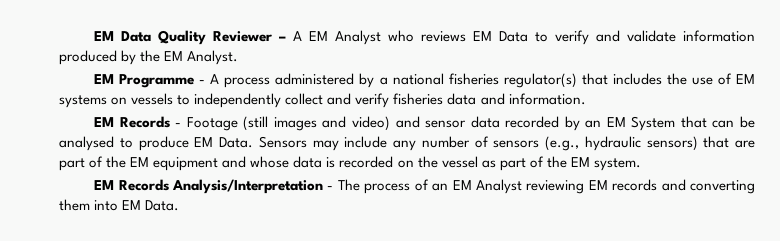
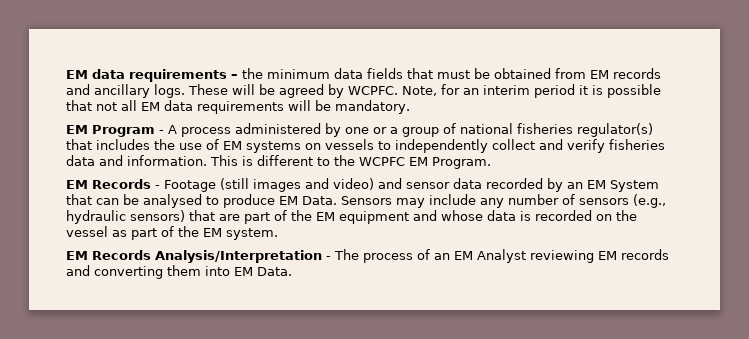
- EM Data Quality Reviewer – A EM Analyst who reviews EM Data to verify and validate information produced by the EM Analyst.
- EM Programme - A process administered by a national fisheries regulator(s) that includes the use of EM systems on vessels to independently collect and verify fisheries data and information.
+ EM data requirements – the minimum data fields that must be obtained from EM records and ancillary logs. These will be agreed by WCPFC. Note, for an interim period it is possible that not all EM data requirements will be mandatory.
+ EM Program - A process administered by one or a group of national fisheries regulator(s) that includes the use of EM systems on vessels to independently collect and verify fisheries data and information. This is different to the WCPFC EM Program.

